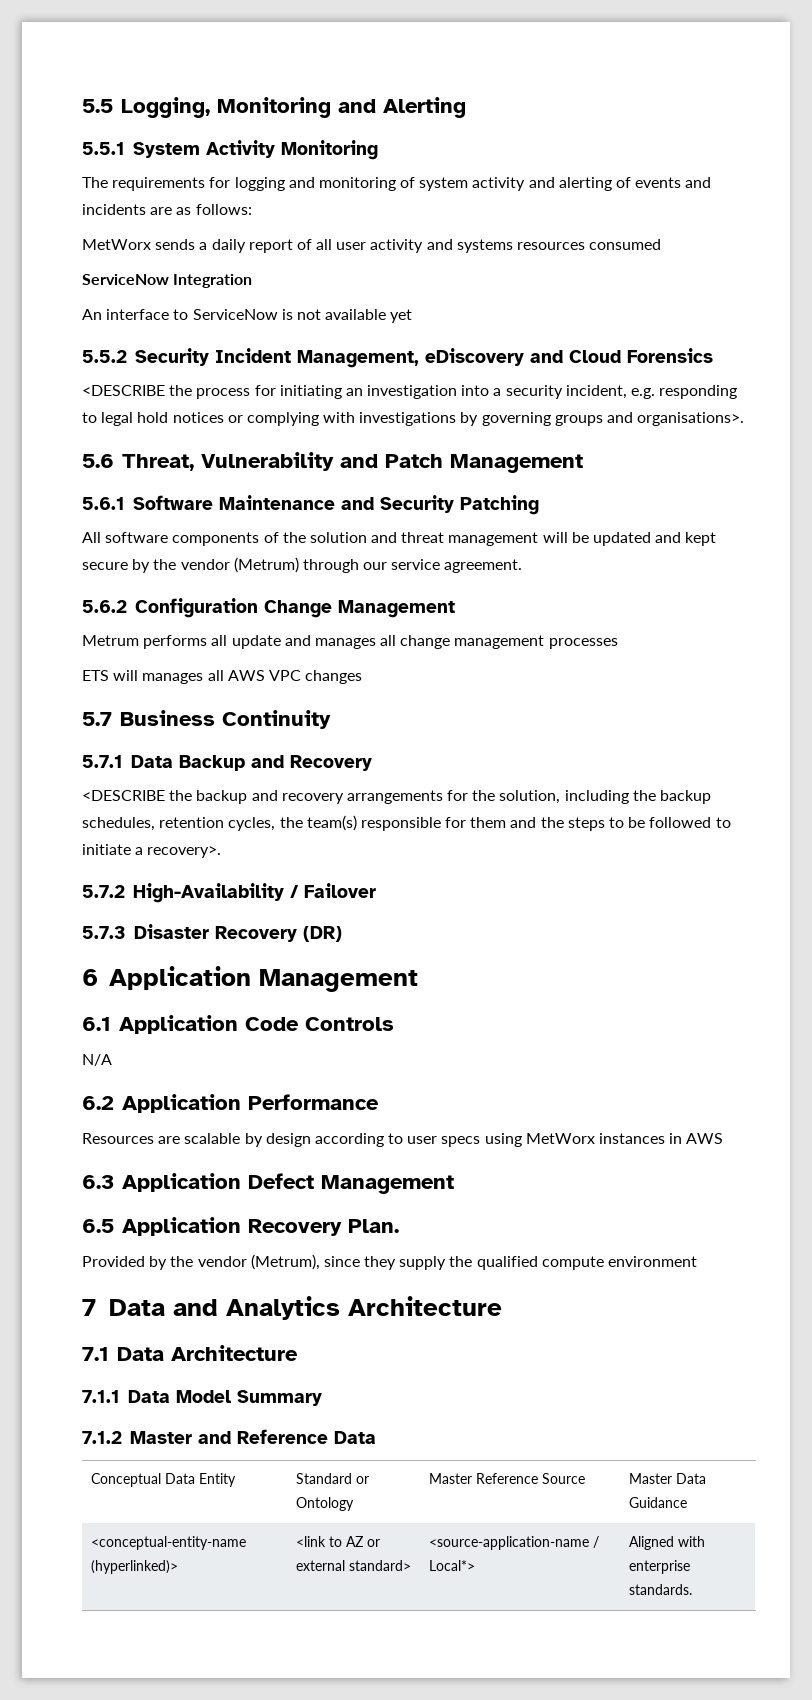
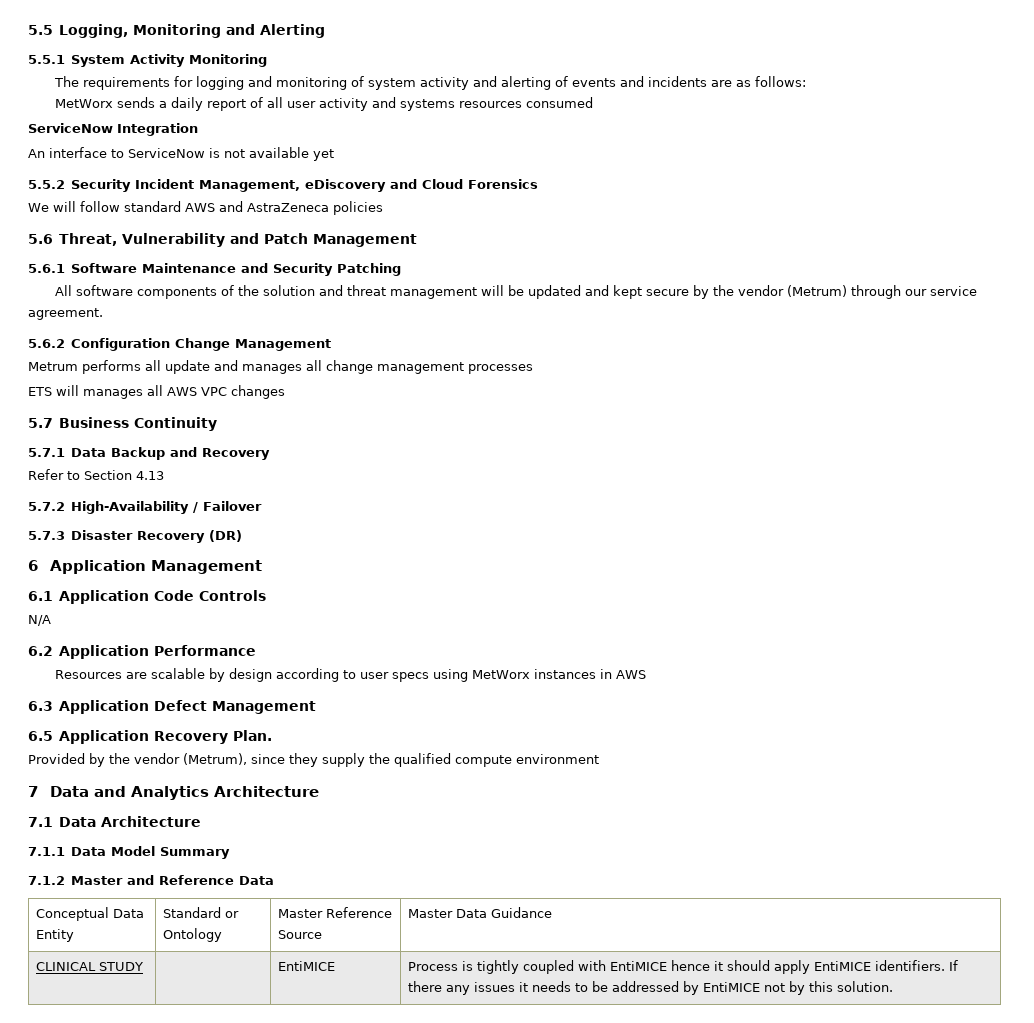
- <DESCRIBE the process for initiating an investigation into a security incident, e.g. responding to legal hold notices or complying with investigations by governing groups and organisations>.
+ We will follow standard AWS and AstraZeneca policies
- <DESCRIBE the backup and recovery arrangements for the solution, including the backup schedules, retention cycles, the team(s) responsible for them and the steps to be followed to initiate a recovery>.
+ Refer to Section 4.13
- <conceptual-entity-name (hyperlinked)> | <link to AZ or external standard> | <source-application-name / Local*> | Aligned with enterprise standards.
+ CLINICAL STUDY | | EntiMICE | Process is tightly coupled with EntiMICE hence it should apply EntiMICE identifiers. If there any issues it needs to be addressed by EntiMICE not by this solution.

